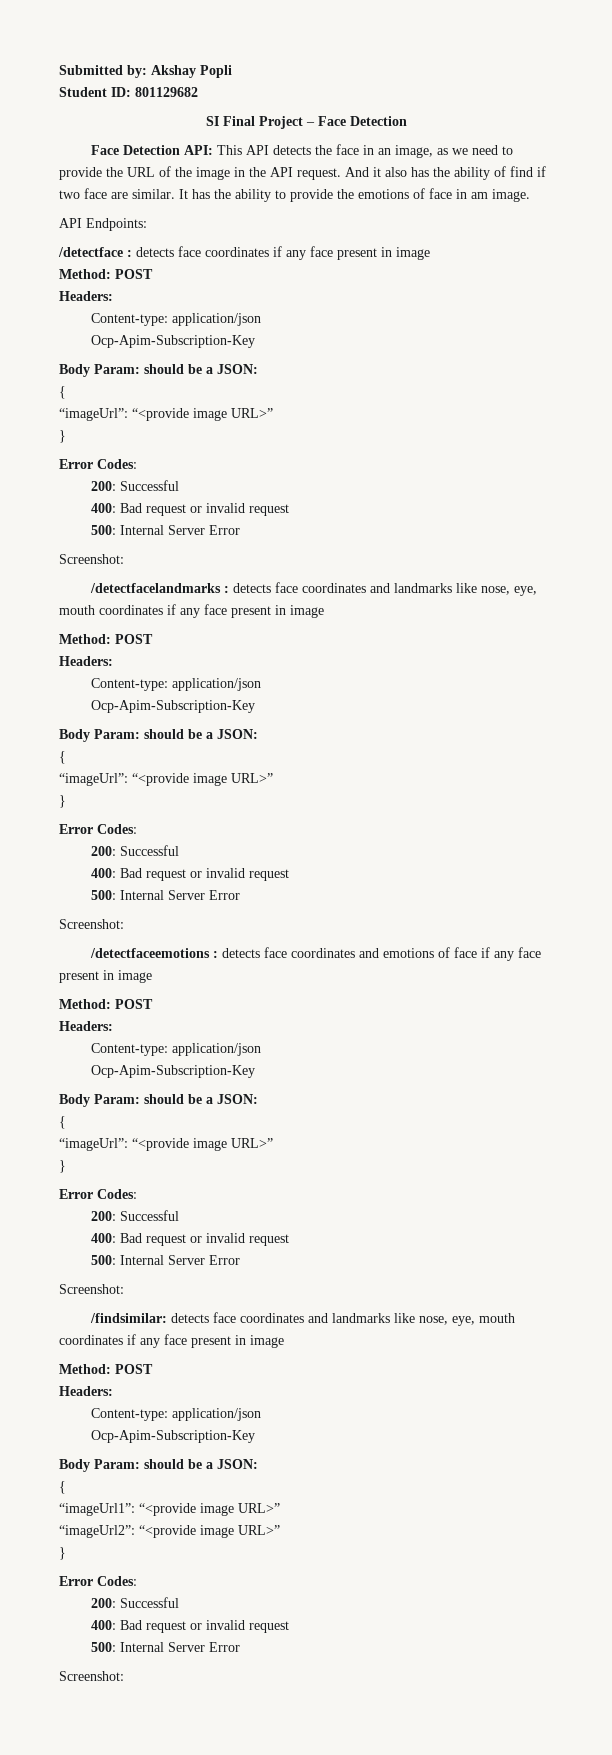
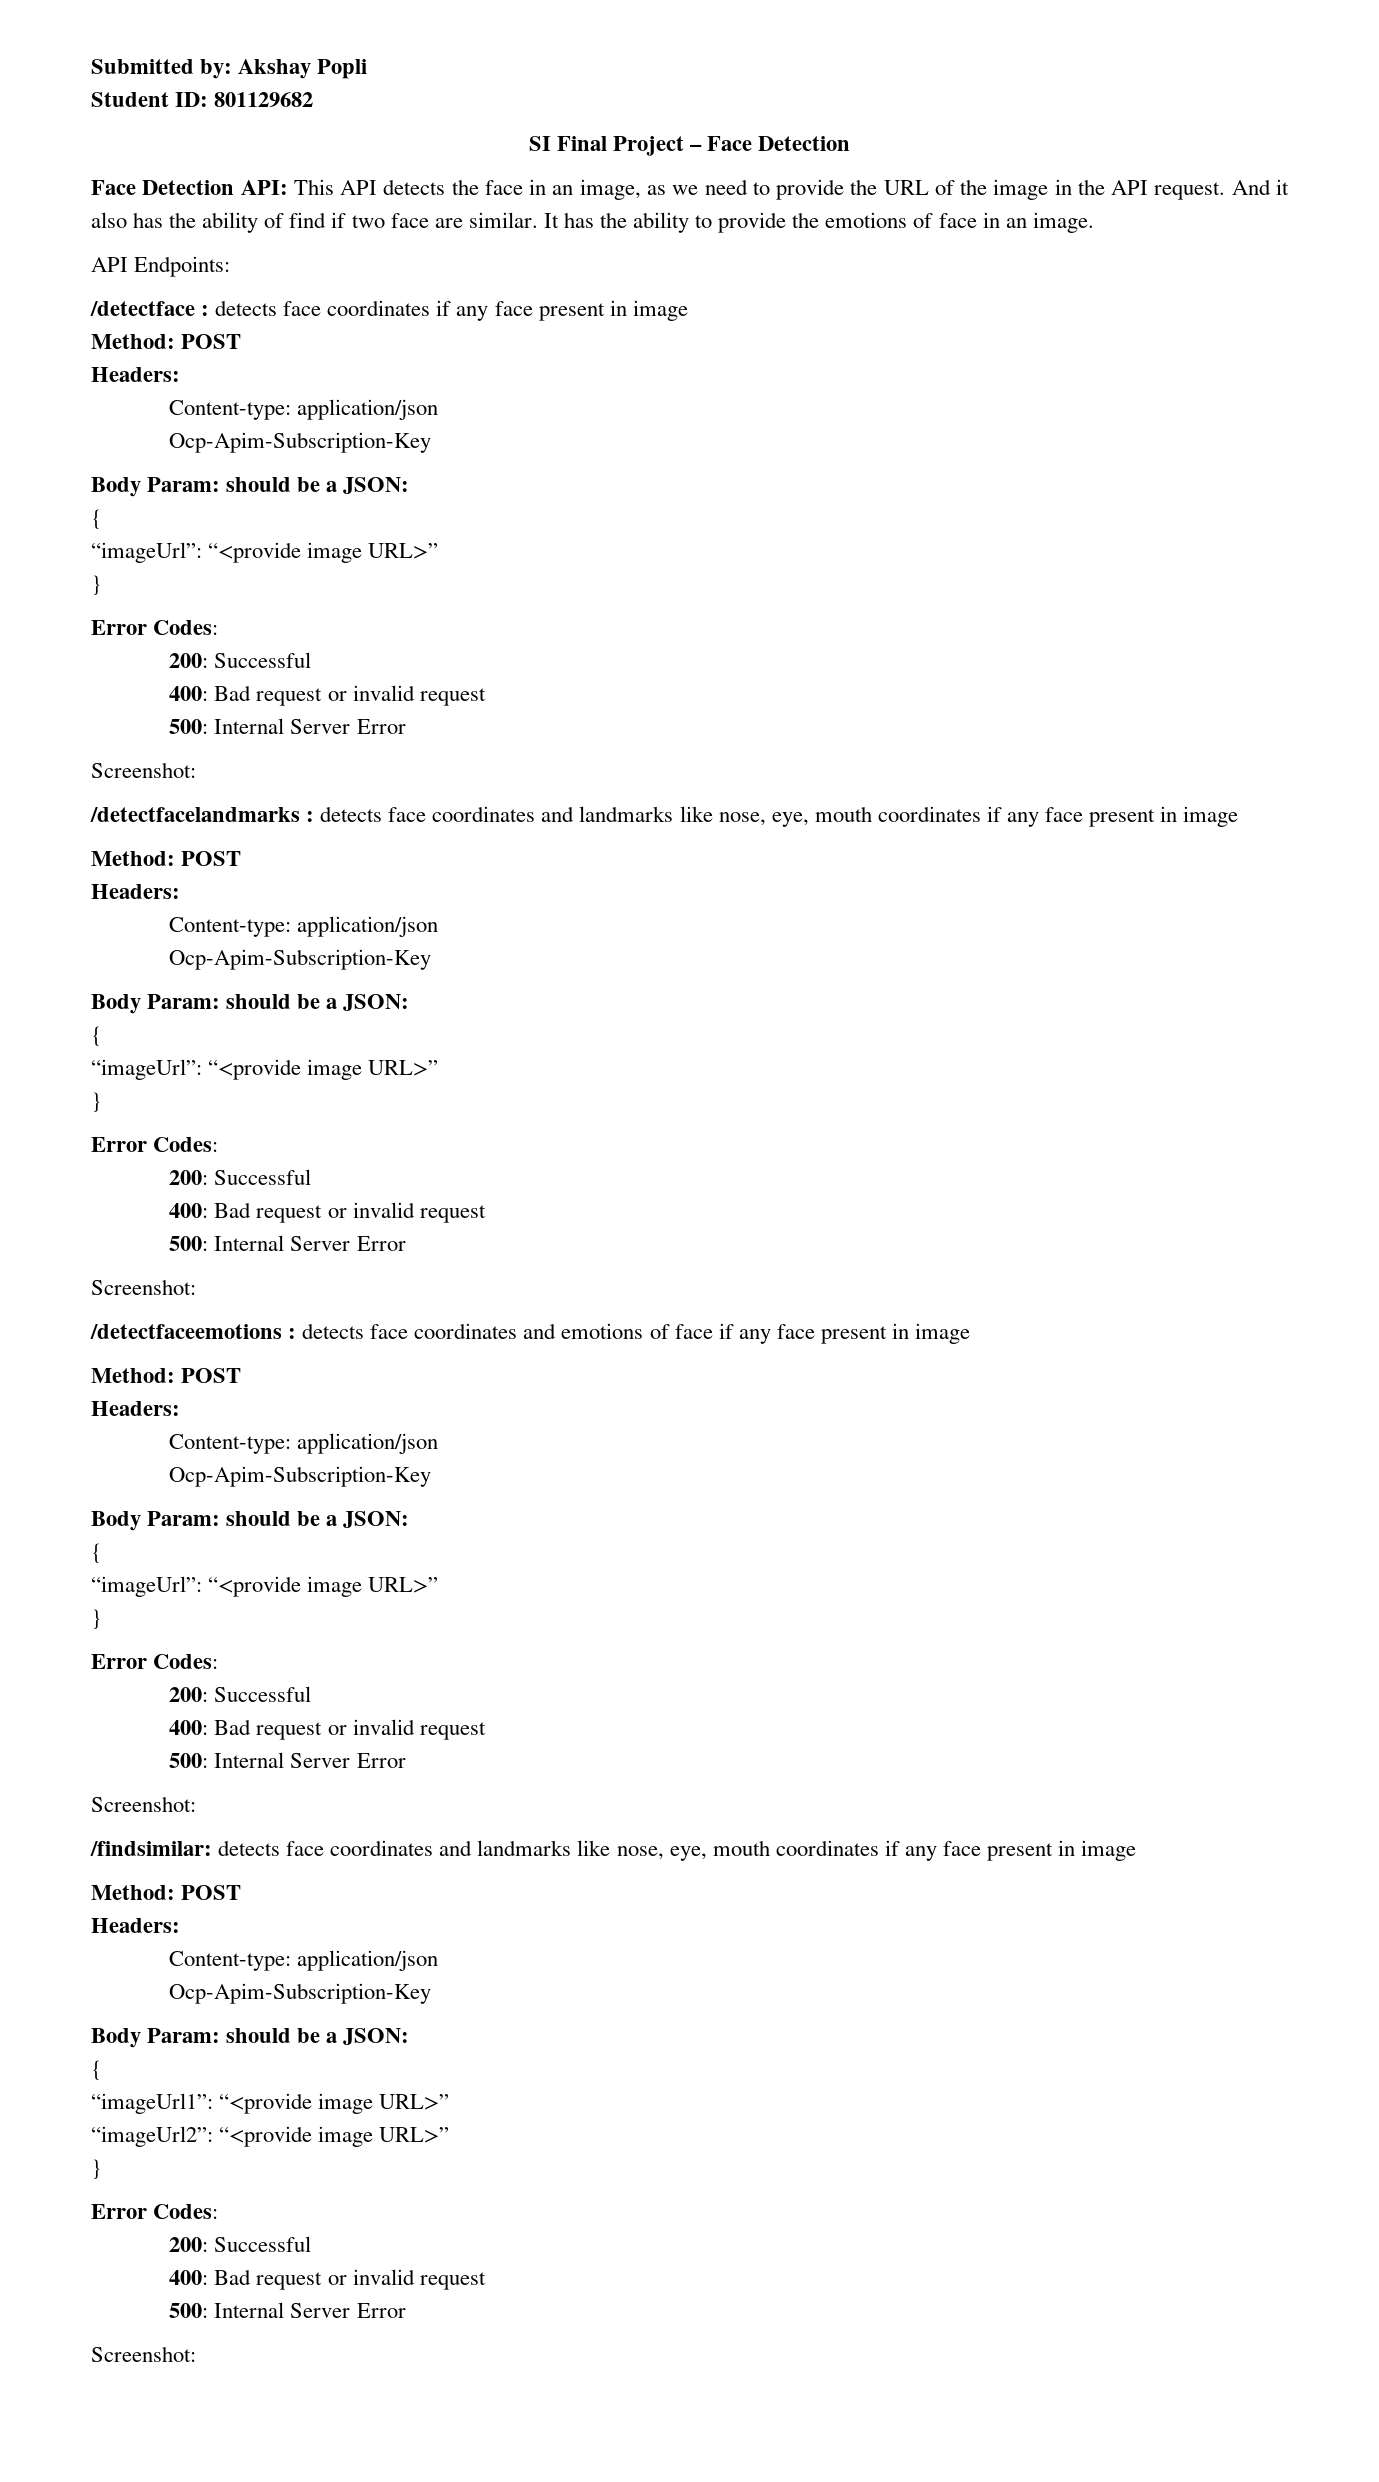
- It has the ability to provide the emotions of face in am image.
+ It has the ability to provide the emotions of face in an image.

